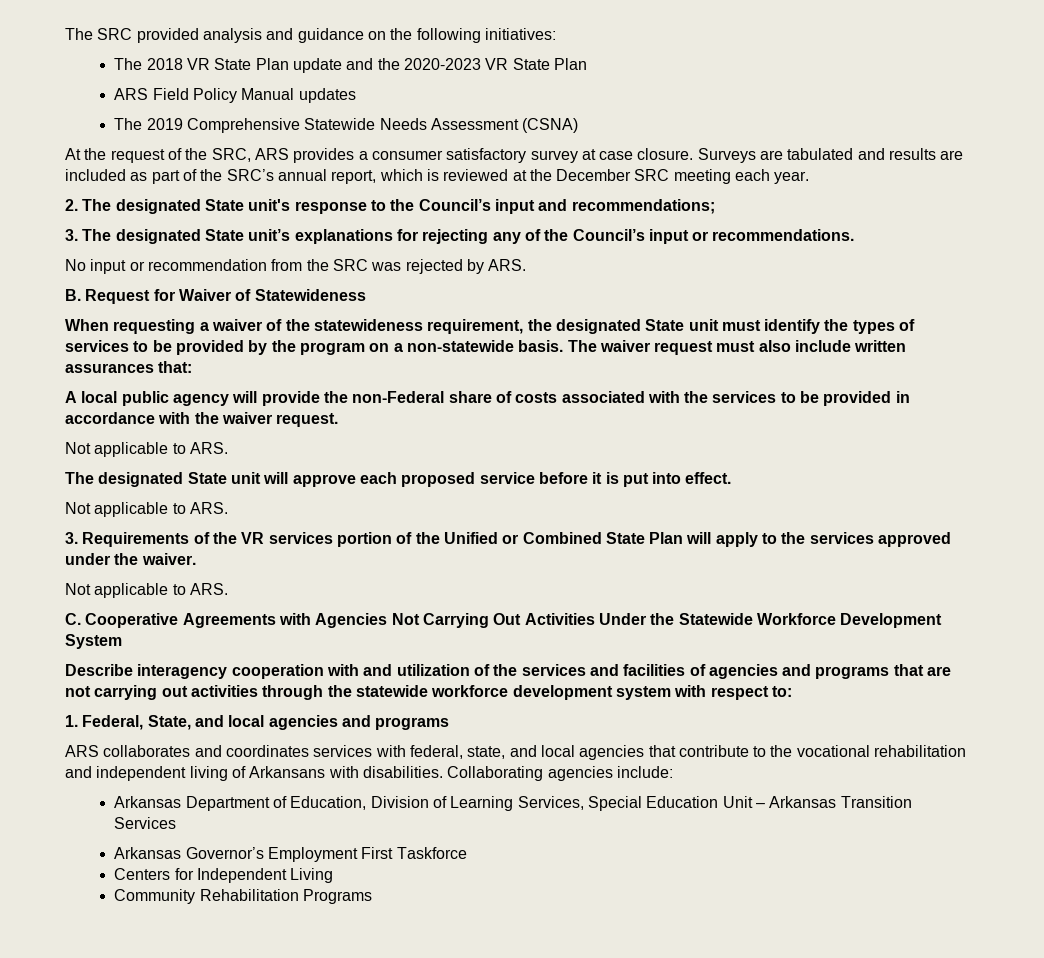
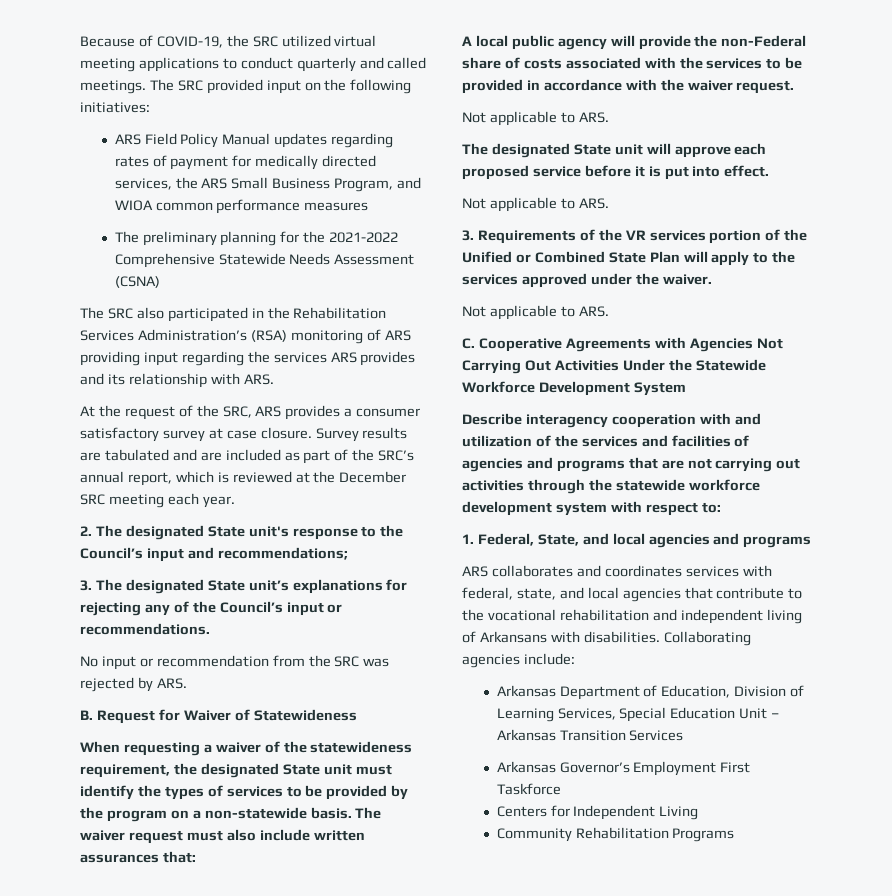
- The SRC provided analysis and guidance on the following initiatives:
- The 2018 VR State Plan update and the 2020-2023 VR State Plan
+ Because of COVID-19, the SRC utilized virtual meeting applications to conduct quarterly and called meetings. The SRC provided input on the following initiatives:
- ARS Field Policy Manual updates
- The 2019 Comprehensive Statewide Needs Assessment (CSNA)
+ ARS Field Policy Manual updates regarding rates of payment for medically directed services, the ARS Small Business Program, and WIOA common performance measures
+ The preliminary planning for the 2021-2022 Comprehensive Statewide Needs Assessment (CSNA)
+ The SRC also participated in the Rehabilitation Services Administration’s (RSA) monitoring of ARS providing input regarding the services ARS provides and its relationship with ARS.
- Surveys are tabulated and results are included as part of the SRC’s annual report, which is reviewed at the December SRC meeting each year.
+ Survey results are tabulated and are included as part of the SRC’s annual report, which is reviewed at the December SRC meeting each year.

